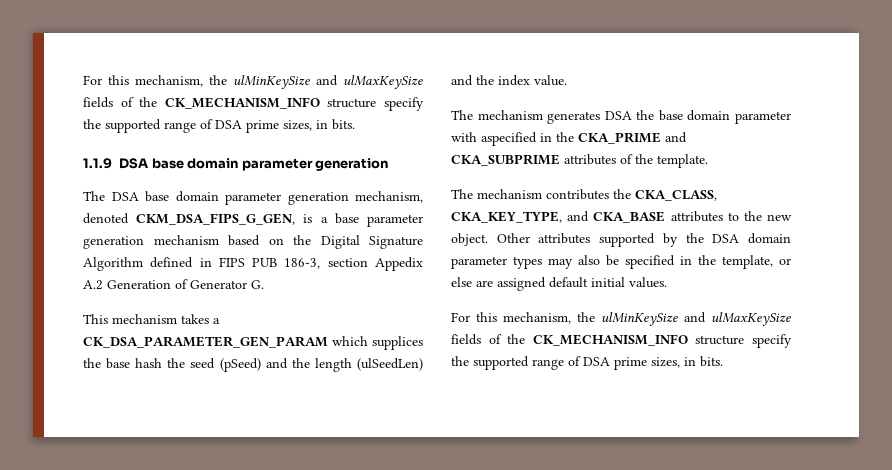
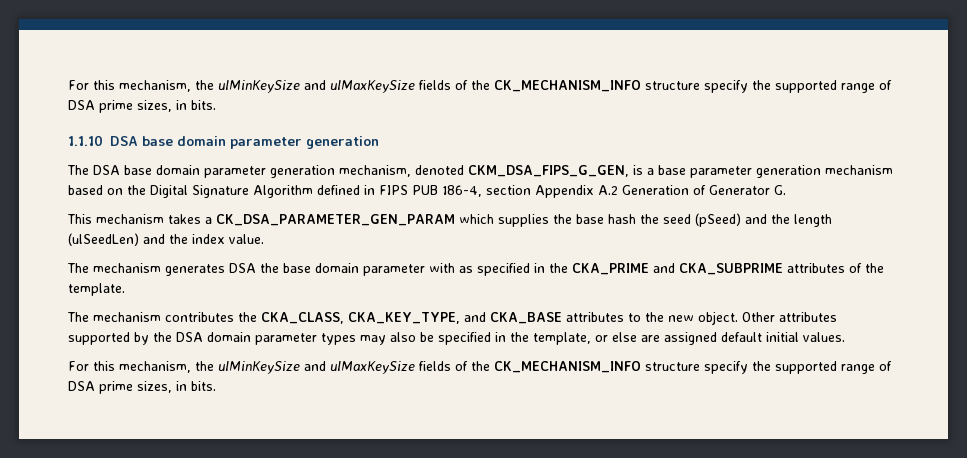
- 1.1.9 DSA base domain parameter generation
+ 1.1.10 DSA base domain parameter generation
- The DSA base domain parameter generation mechanism, denoted CKM_DSA_FIPS_G_GEN, is a base parameter generation mechanism based on the Digital Signature Algorithm defined in FIPS PUB 186-3, section Appedix A.2 Generation of Generator G.
+ The DSA base domain parameter generation mechanism, denoted CKM_DSA_FIPS_G_GEN, is a base parameter generation mechanism based on the Digital Signature Algorithm defined in FIPS PUB 186-4, section Appendix A.2 Generation of Generator G.
- This mechanism takes a CK_DSA_PARAMETER_GEN_PARAM which supplices the base hash the seed (pSeed) and the length (ulSeedLen) and the index value.
+ This mechanism takes a CK_DSA_PARAMETER_GEN_PARAM which supplies the base hash the seed (pSeed) and the length (ulSeedLen) and the index value.
- The mechanism generates DSA the base domain parameter with aspecified in the CKA_PRIME and CKA_SUBPRIME attributes of the template.
+ The mechanism generates DSA the base domain parameter with as specified in the CKA_PRIME and CKA_SUBPRIME attributes of the template.

